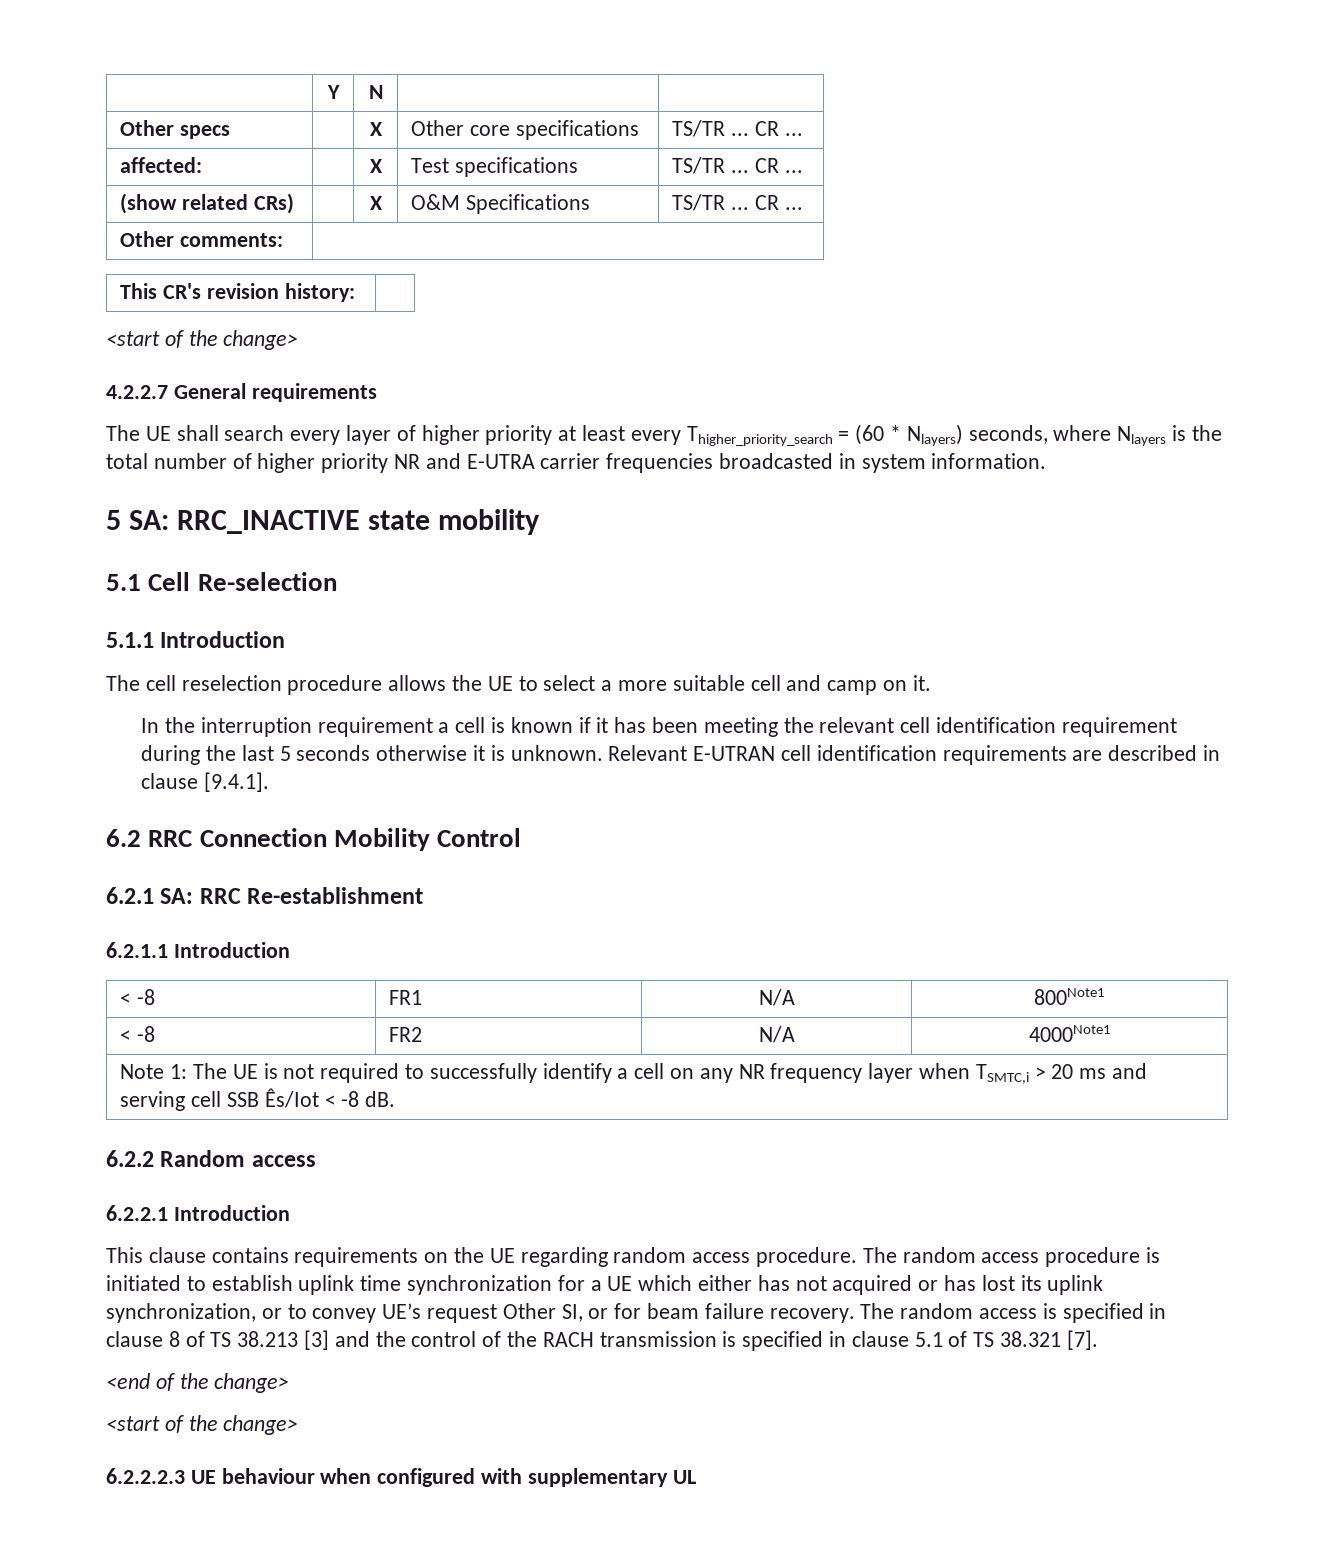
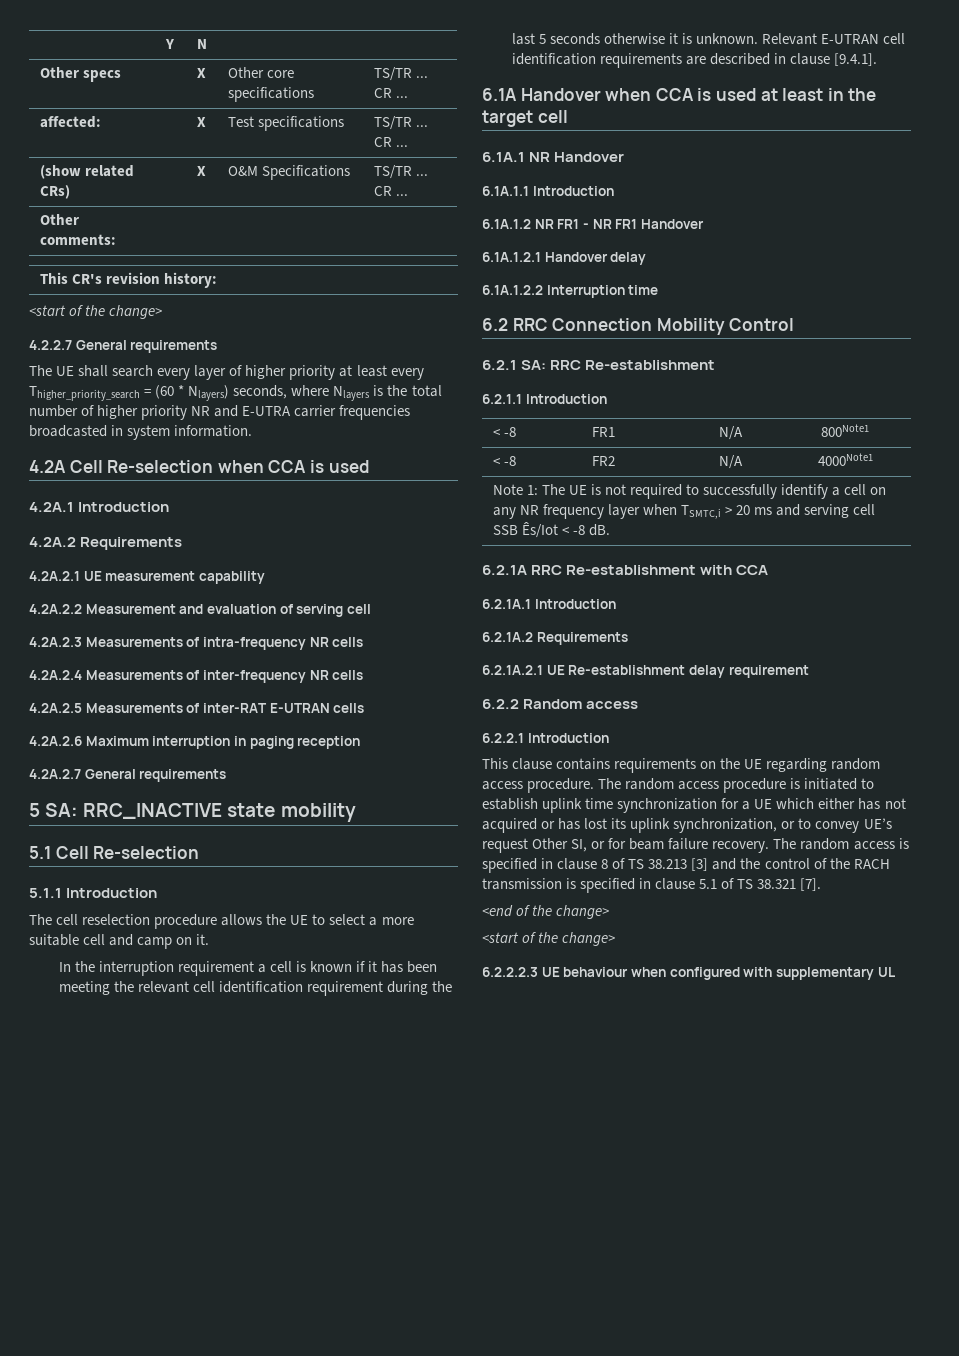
+ 4.2A Cell Re-selection when CCA is used
+ 4.2A.1 Introduction
+ 4.2A.2 Requirements
+ 4.2A.2.1 UE measurement capability
+ 4.2A.2.2 Measurement and evaluation of serving cell
+ 4.2A.2.3 Measurements of intra-frequency NR cells
+ 4.2A.2.4 Measurements of inter-frequency NR cells
+ 4.2A.2.5 Measurements of inter-RAT E-UTRAN cells
+ 4.2A.2.6 Maximum interruption in paging reception
+ 4.2A.2.7 General requirements
+ 6.1A Handover when CCA is used at least in the target cell
+ 6.1A.1 NR Handover
+ 6.1A.1.1 Introduction
+ 6.1A.1.2 NR FR1 - NR FR1 Handover
+ 6.1A.1.2.1 Handover delay
+ 6.1A.1.2.2 Interruption time
+ 6.2.1A RRC Re-establishment with CCA
+ 6.2.1A.1 Introduction
+ 6.2.1A.2 Requirements
+ 6.2.1A.2.1 UE Re-establishment delay requirement

